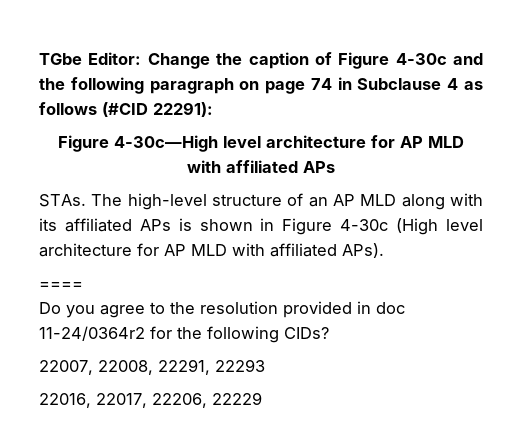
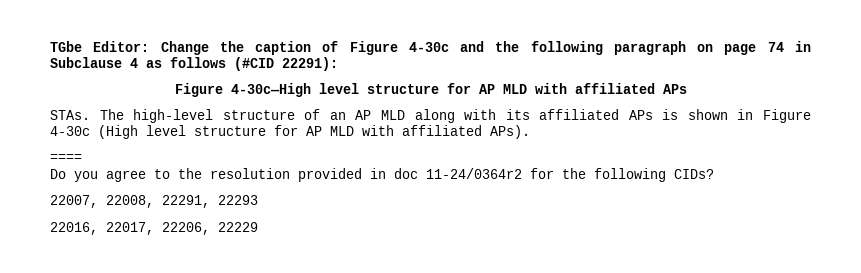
- Figure 4-30c—High level architecture for AP MLD with affiliated APs
+ Figure 4-30c—High level structure for AP MLD with affiliated APs
- The high-level structure of an AP MLD along with its affiliated APs is shown in Figure 4-30c (High level architecture for AP MLD with affiliated APs).
+ The high-level structure of an AP MLD along with its affiliated APs is shown in Figure 4-30c (High level structure for AP MLD with affiliated APs).

